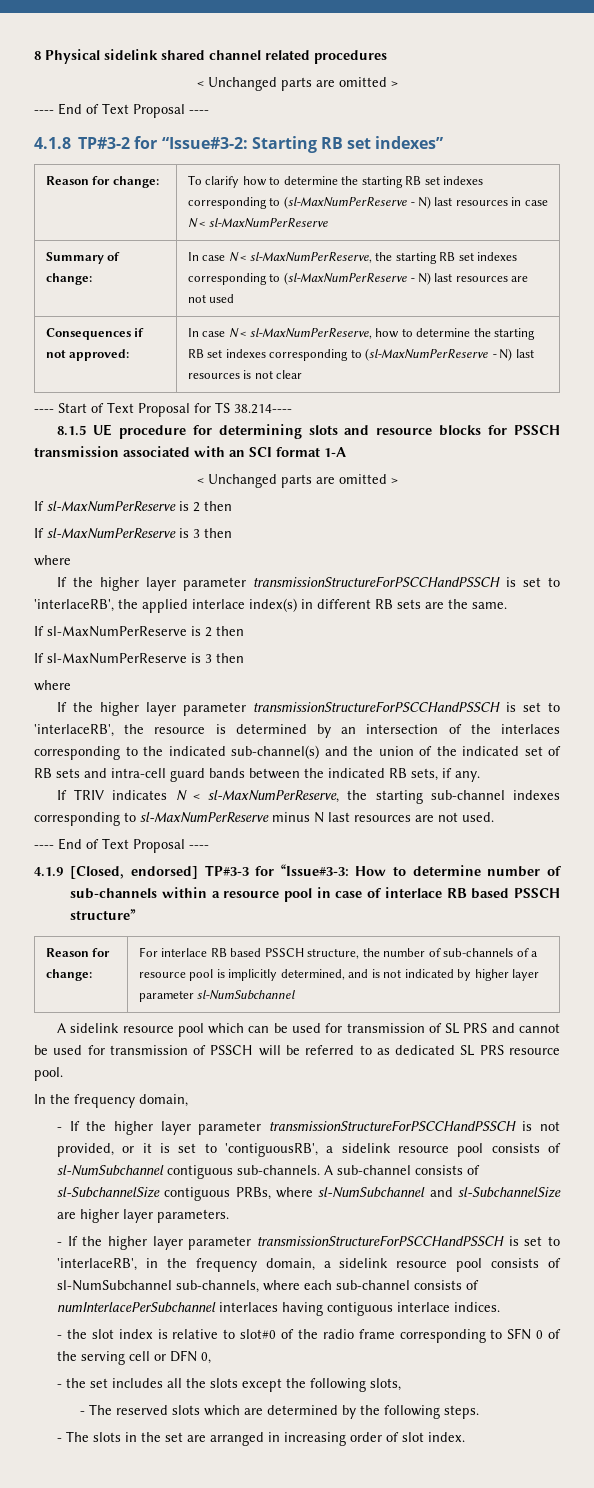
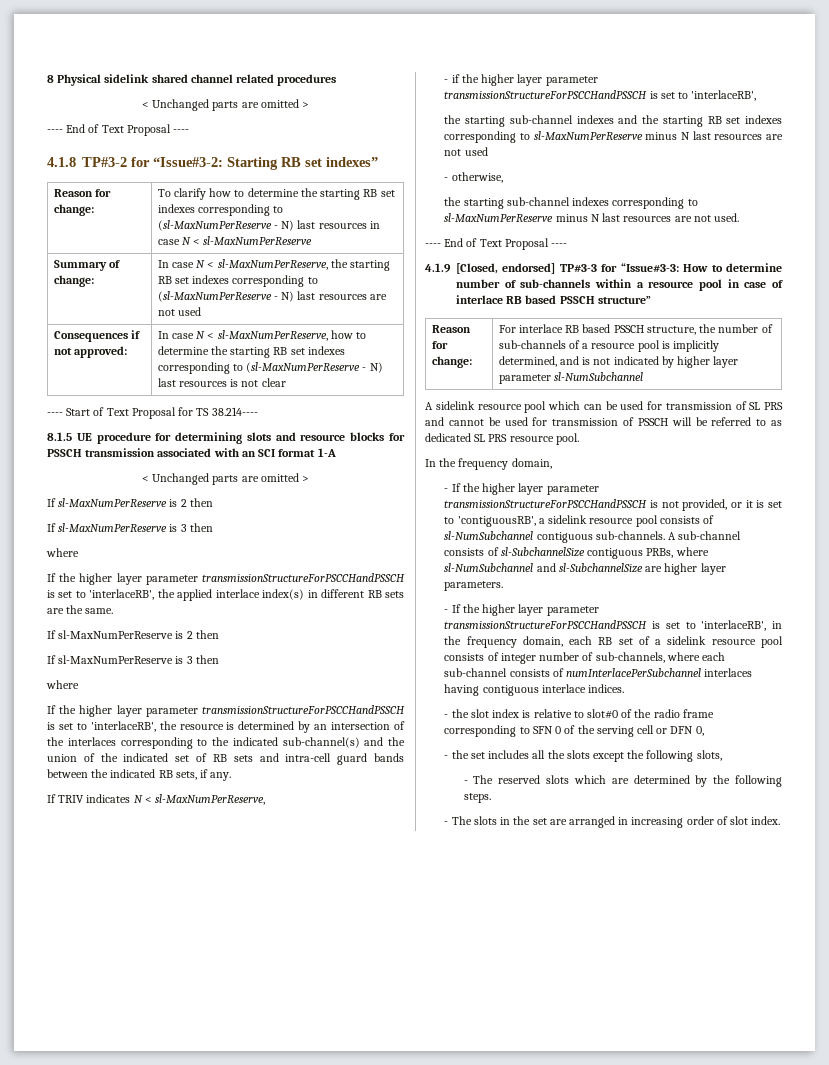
- If TRIV indicates N < sl-MaxNumPerReserve, the starting sub-channel indexes corresponding to sl-MaxNumPerReserve minus N last resources are not used.
+ If TRIV indicates N < sl-MaxNumPerReserve,
+ - if the higher layer parameter transmissionStructureForPSCCHandPSSCH is set to 'interlaceRB',
+ the starting sub-channel indexes and the starting RB set indexes corresponding to sl-MaxNumPerReserve minus N last resources are not used
+ - otherwise,
+ the starting sub-channel indexes corresponding to sl-MaxNumPerReserve minus N last resources are not used.
- - If the higher layer parameter transmissionStructureForPSCCHandPSSCH is set to 'interlaceRB', in the frequency domain, a sidelink resource pool consists of sl-NumSubchannel sub-channels, where each sub-channel consists of numInterlacePerSubchannel interlaces having contiguous interlace indices.
+ - If the higher layer parameter transmissionStructureForPSCCHandPSSCH is set to 'interlaceRB', in the frequency domain, each RB set of a sidelink resource pool consists of integer number of sub-channels, where each sub-channel consists of numInterlacePerSubchannel interlaces having contiguous interlace indices.

